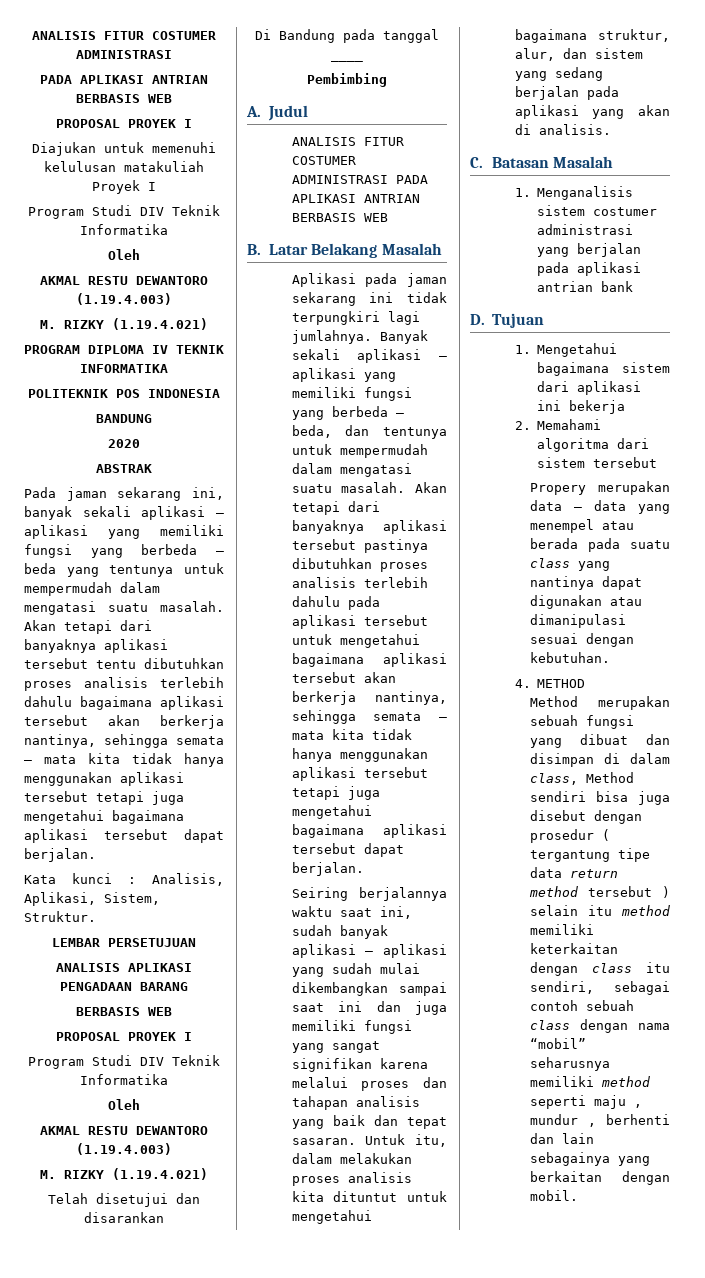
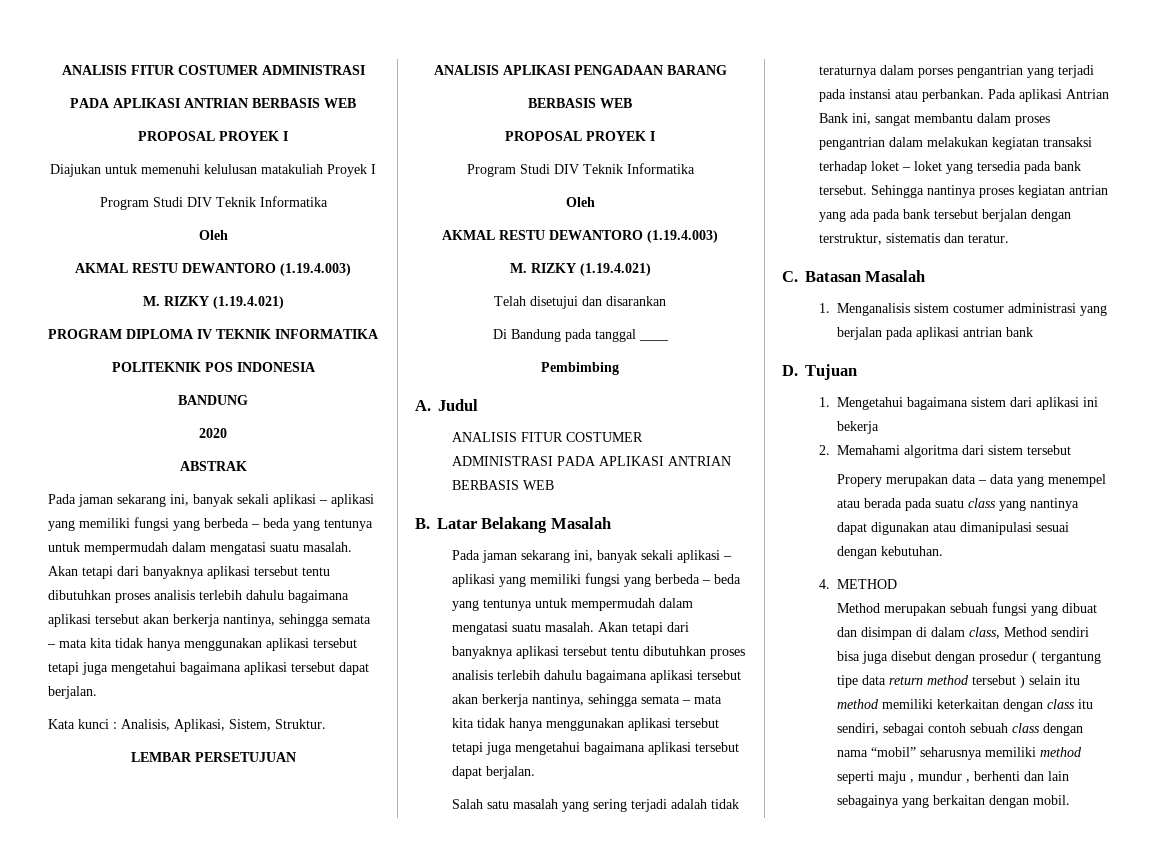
  B. Latar Belakang Masalah
- Aplikasi pada jaman sekarang ini tidak terpungkiri lagi jumlahnya. Banyak sekali aplikasi – aplikasi yang memiliki fungsi yang berbeda – beda, dan tentunya untuk mempermudah dalam mengatasi suatu masalah. Akan tetapi dari banyaknya aplikasi tersebut pastinya dibutuhkan proses analisis terlebih dahulu pada aplikasi tersebut untuk mengetahui bagaimana aplikasi tersebut akan berkerja nantinya, sehingga semata – mata kita tidak hanya menggunakan aplikasi tersebut tetapi juga mengetahui bagaimana aplikasi tersebut dapat berjalan.
+ Pada jaman sekarang ini, banyak sekali aplikasi – aplikasi yang memiliki fungsi yang berbeda – beda yang tentunya untuk mempermudah dalam mengatasi suatu masalah. Akan tetapi dari banyaknya aplikasi tersebut tentu dibutuhkan proses analisis terlebih dahulu bagaimana aplikasi tersebut akan berkerja nantinya, sehingga semata – mata kita tidak hanya menggunakan aplikasi tersebut tetapi juga mengetahui bagaimana aplikasi tersebut dapat berjalan.
- Seiring berjalannya waktu saat ini, sudah banyak aplikasi – aplikasi yang sudah mulai dikembangkan sampai saat ini dan juga memiliki fungsi yang sangat signifikan karena melalui proses dan tahapan analisis yang baik dan tepat sasaran. Untuk itu, dalam melakukan proses analisis kita dituntut untuk mengetahui bagaimana struktur, alur, dan sistem yang sedang berjalan pada aplikasi yang akan di analisis.
+ Salah satu masalah yang sering terjadi adalah tidak teraturnya dalam porses pengantrian yang terjadi pada instansi atau perbankan. Pada aplikasi Antrian Bank ini, sangat membantu dalam proses pengantrian dalam melakukan kegiatan transaksi terhadap loket – loket yang tersedia pada bank tersebut. Sehingga nantinya proses kegiatan antrian yang ada pada bank tersebut berjalan dengan terstruktur, sistematis dan teratur.

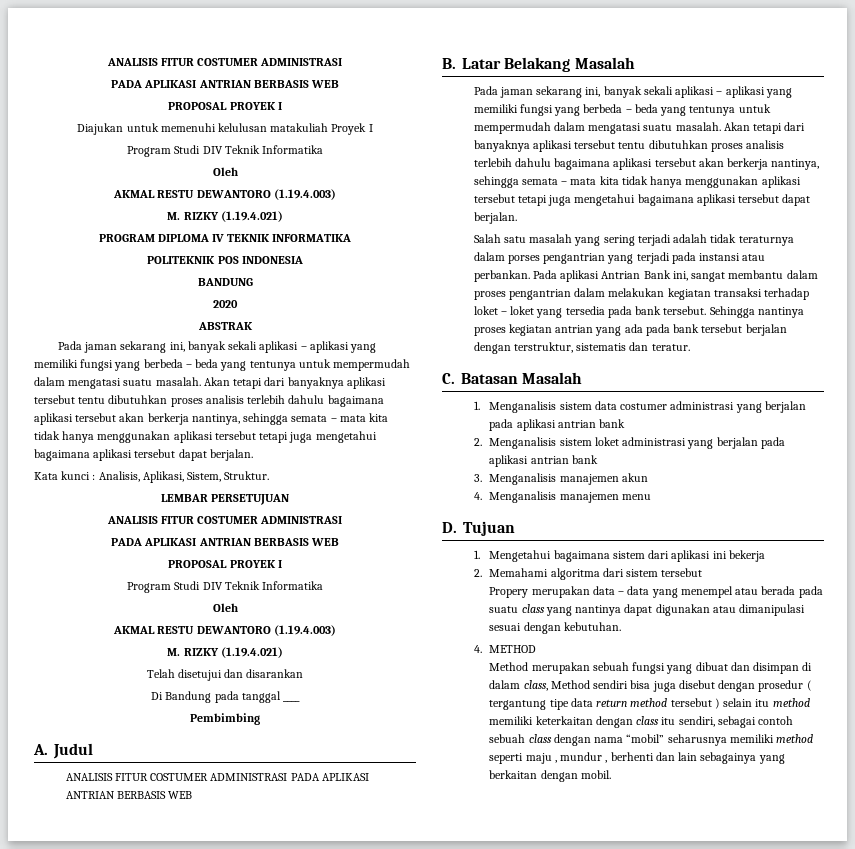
  LEMBAR PERSETUJUAN
- ANALISIS APLIKASI PENGADAAN BARANG
- BERBASIS WEB
+ ANALISIS FITUR COSTUMER ADMINISTRASI
+ PADA APLIKASI ANTRIAN BERBASIS WEB
- 1. Menganalisis sistem costumer administrasi yang berjalan pada aplikasi antrian bank
+ 1. Menganalisis sistem data costumer administrasi yang berjalan pada aplikasi antrian bank
+ 2. Menganalisis sistem loket administrasi yang berjalan pada aplikasi antrian bank
+ 3. Menganalisis manajemen akun
+ 4. Menganalisis manajemen menu

